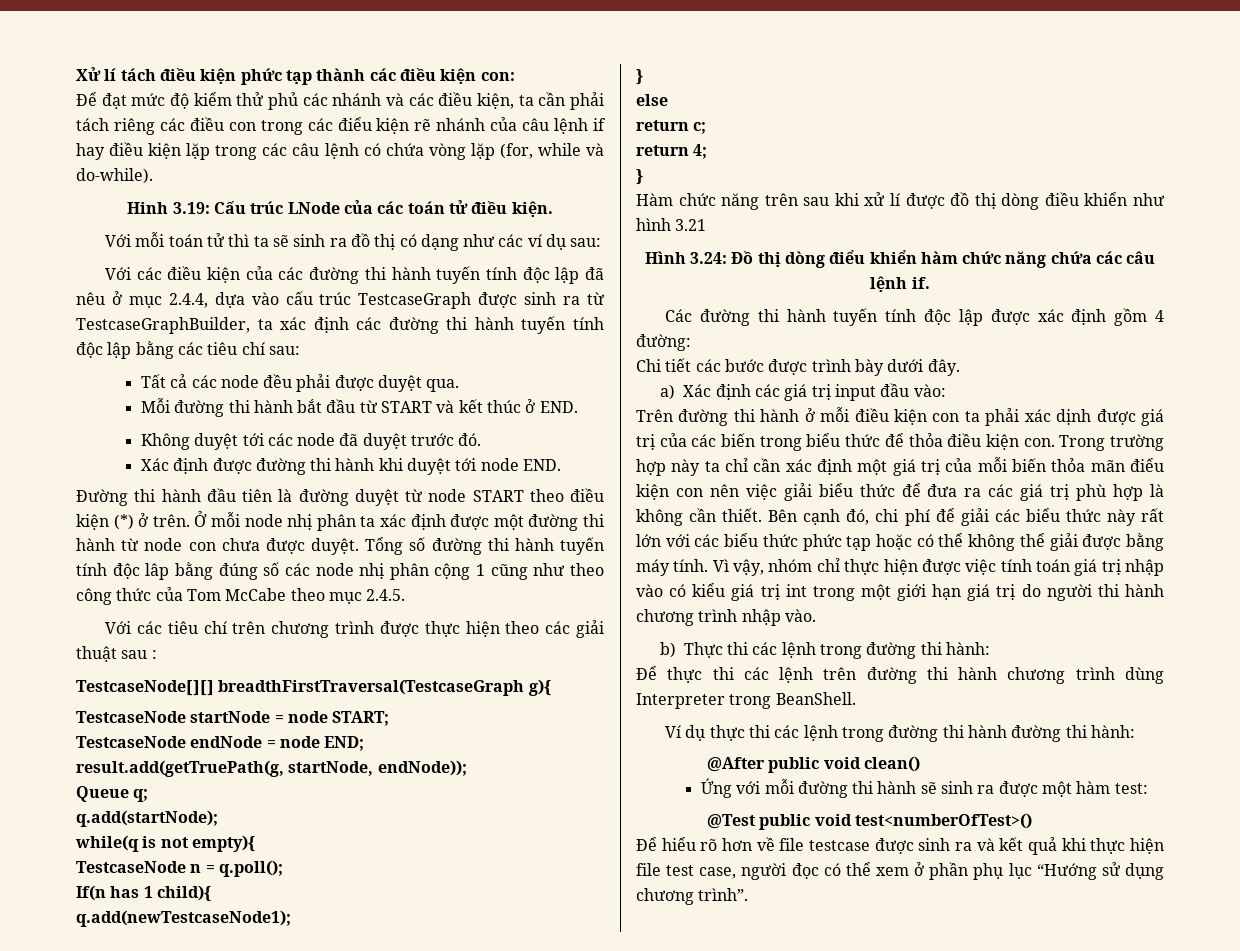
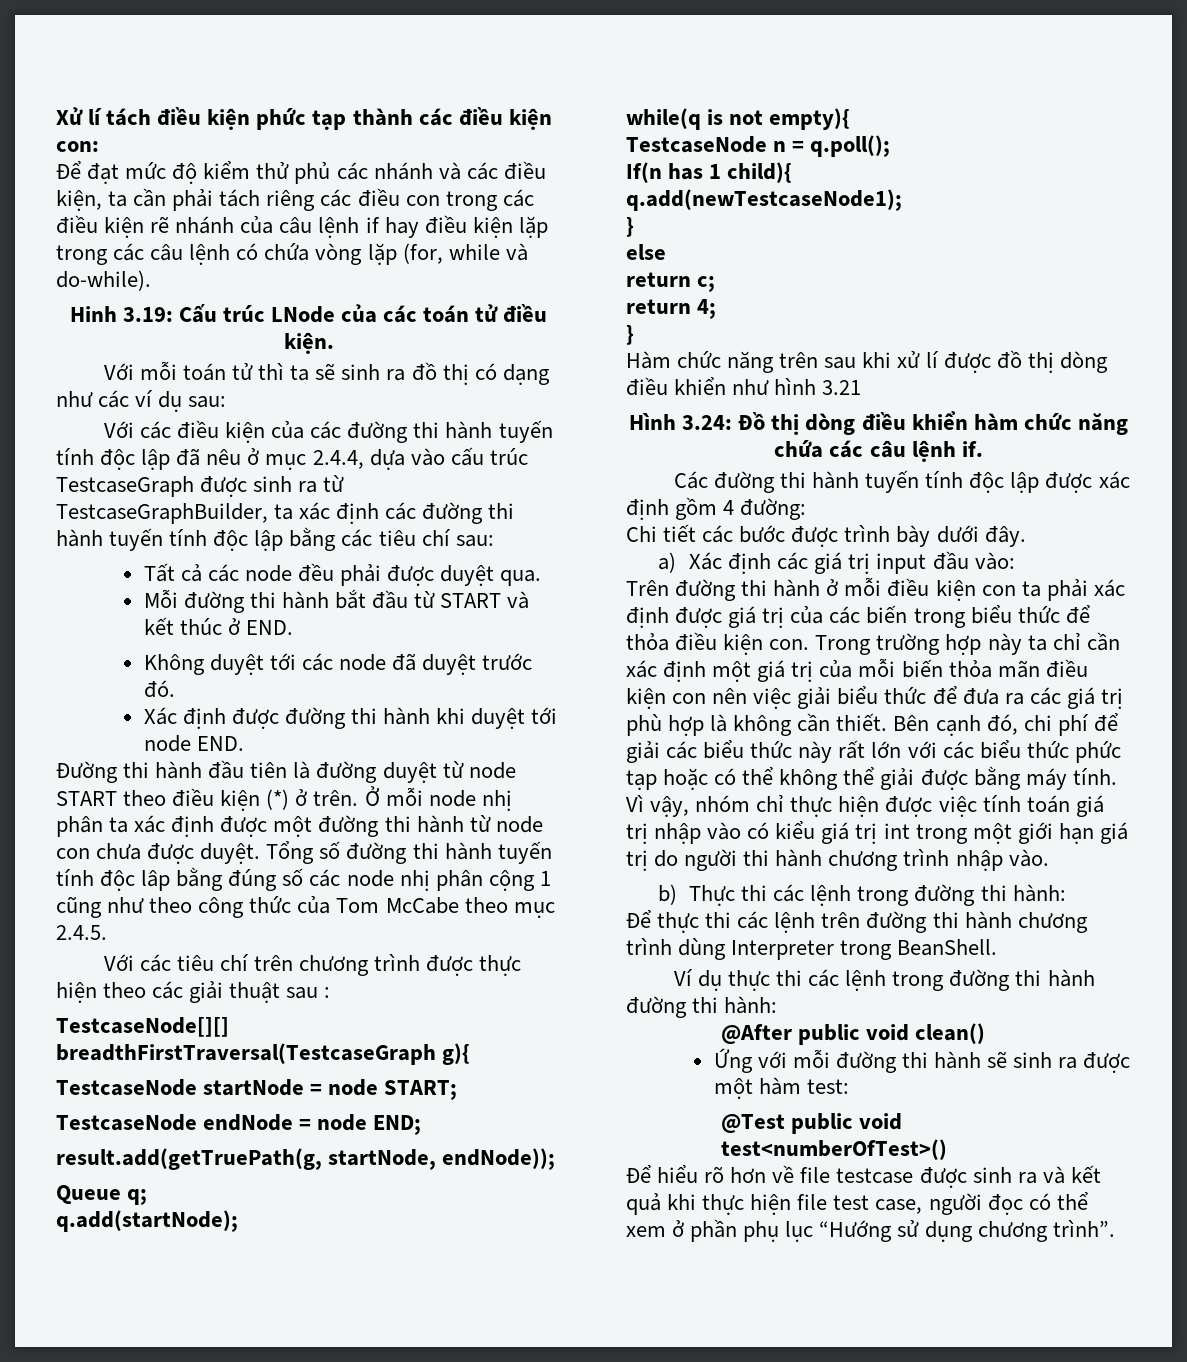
- Để đạt mức độ kiểm thử phủ các nhánh và các điều kiện, ta cần phải tách riêng các điều con trong các điểu kiện rẽ nhánh của câu lệnh if hay điều kiện lặp trong các câu lệnh có chứa vòng lặp (for, while và do-while).
+ Để đạt mức độ kiểm thử phủ các nhánh và các điều kiện, ta cần phải tách riêng các điều con trong các điều kiện rẽ nhánh của câu lệnh if hay điều kiện lặp trong các câu lệnh có chứa vòng lặp (for, while và do-while).
- Hình 3.24: Đồ thị dòng điểu khiển hàm chức năng chứa các câu lệnh if.
+ Hình 3.24: Đồ thị dòng điều khiển hàm chức năng chứa các câu lệnh if.
- Trên đường thi hành ở mỗi điều kiện con ta phải xác dịnh được giá trị của các biến trong biểu thức để thỏa điều kiện con.
+ Trên đường thi hành ở mỗi điều kiện con ta phải xác định được giá trị của các biến trong biểu thức để thỏa điều kiện con.
- Trong trường hợp này ta chỉ cần xác định một giá trị của mỗi biến thỏa mãn điểu kiện con nên việc giải biểu thức để đưa ra các giá trị phù hợp là không cần thiết.
+ Trong trường hợp này ta chỉ cần xác định một giá trị của mỗi biến thỏa mãn điều kiện con nên việc giải biểu thức để đưa ra các giá trị phù hợp là không cần thiết.

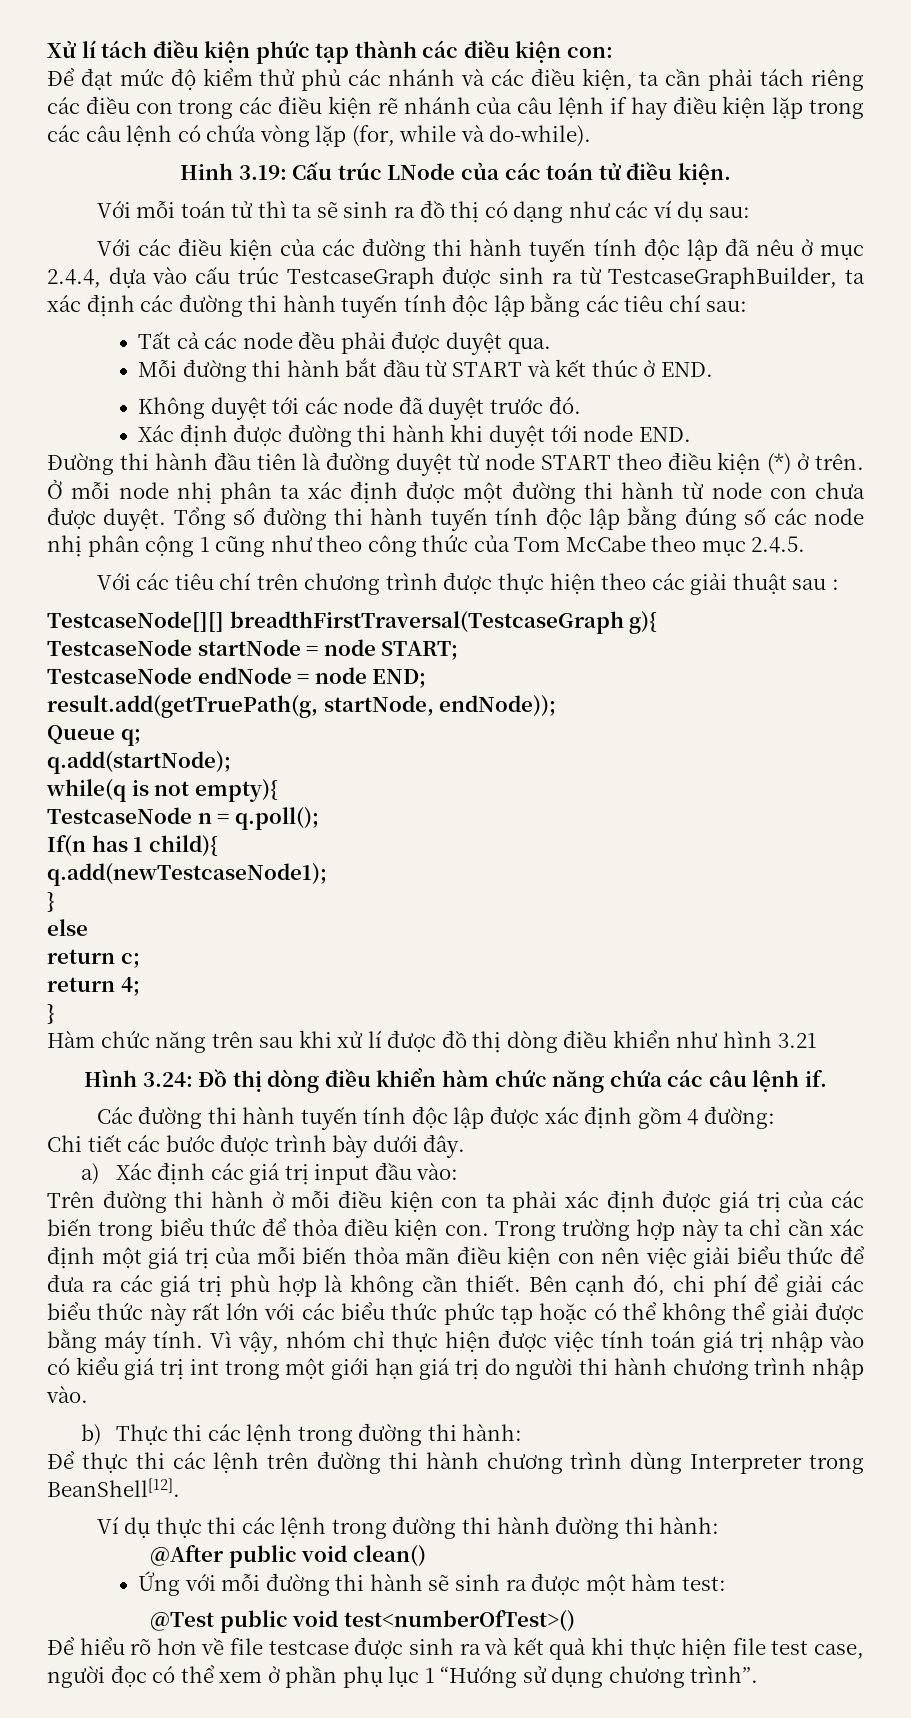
- Tổng số đường thi hành tuyến tính độc lâp bằng đúng số các node nhị phân cộng 1 cũng như theo công thức của Tom McCabe theo mục 2.4.5.
+ Tổng số đường thi hành tuyến tính độc lập bằng đúng số các node nhị phân cộng 1 cũng như theo công thức của Tom McCabe theo mục 2.4.5.
- Để thực thi các lệnh trên đường thi hành chương trình dùng Interpreter trong BeanShell.
+ Để thực thi các lệnh trên đường thi hành chương trình dùng Interpreter trong BeanShell[12].
- Để hiểu rõ hơn về file testcase được sinh ra và kết quả khi thực hiện file test case, người đọc có thể xem ở phần phụ lục “Hướng sử dụng chương trình”.
+ Để hiểu rõ hơn về file testcase được sinh ra và kết quả khi thực hiện file test case, người đọc có thể xem ở phần phụ lục 1 “Hướng sử dụng chương trình”.

